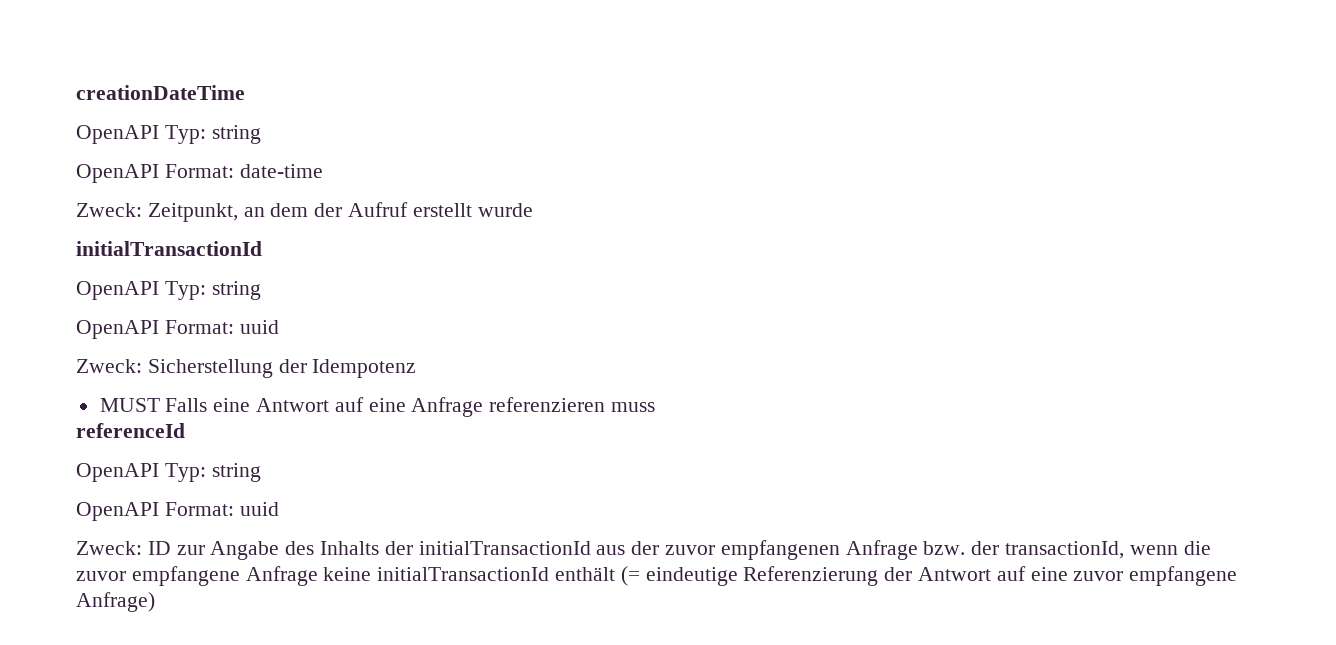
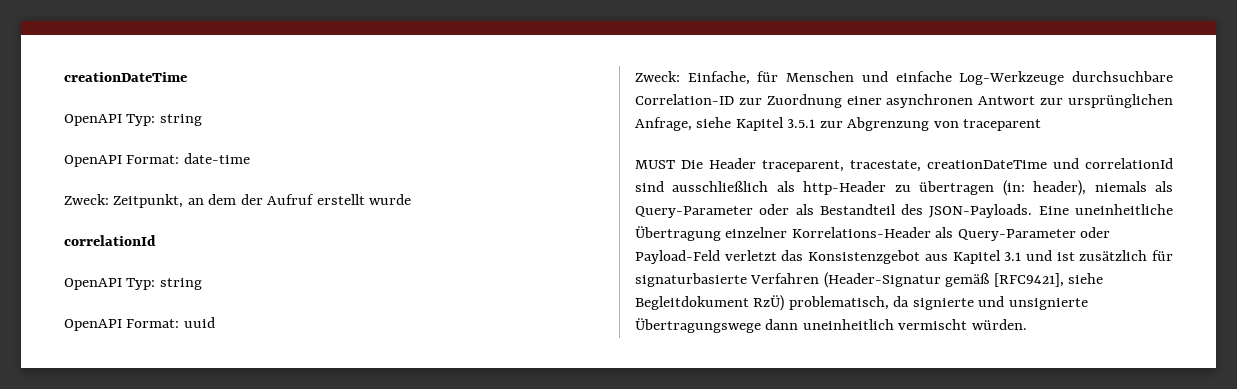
  Zweck: Zeitpunkt, an dem der Aufruf erstellt wurde
- initialTransactionId
+ correlationId
  OpenAPI Typ: string
  OpenAPI Format: uuid
- Zweck: Sicherstellung der Idempotenz
- MUST Falls eine Antwort auf eine Anfrage referenzieren muss
- referenceId
- OpenAPI Typ: string
- OpenAPI Format: uuid
- Zweck: ID zur Angabe des Inhalts der initialTransactionId aus der zuvor empfangenen Anfrage bzw. der transactionId, wenn die zuvor empfangene Anfrage keine initialTransactionId enthält (= eindeutige Referenzierung der Antwort auf eine zuvor empfangene Anfrage)
+ Zweck: Einfache, für Menschen und einfache Log-Werkzeuge durchsuchbare Correlation-ID zur Zuordnung einer asynchronen Antwort zur ursprünglichen Anfrage, siehe Kapitel 3.5.1 zur Abgrenzung von traceparent
+ MUST Die Header traceparent, tracestate, creationDateTime und correlationId sind ausschließlich als http-Header zu übertragen (in: header), niemals als Query-Parameter oder als Bestandteil des JSON-Payloads. Eine uneinheitliche Übertragung einzelner Korrelations-Header als Query-Parameter oder Payload-Feld verletzt das Konsistenzgebot aus Kapitel 3.1 und ist zusätzlich für signaturbasierte Verfahren (Header-Signatur gemäß [RFC9421], siehe Begleitdokument RzÜ) problematisch, da signierte und unsignierte Übertragungswege dann uneinheitlich vermischt würden.

